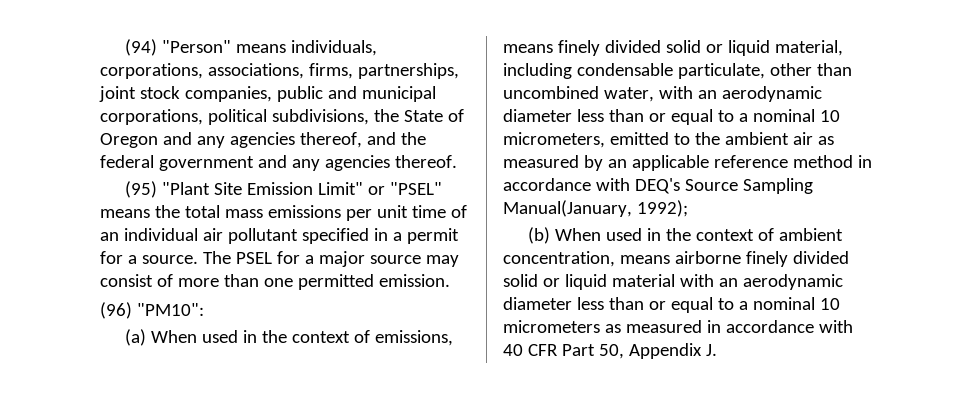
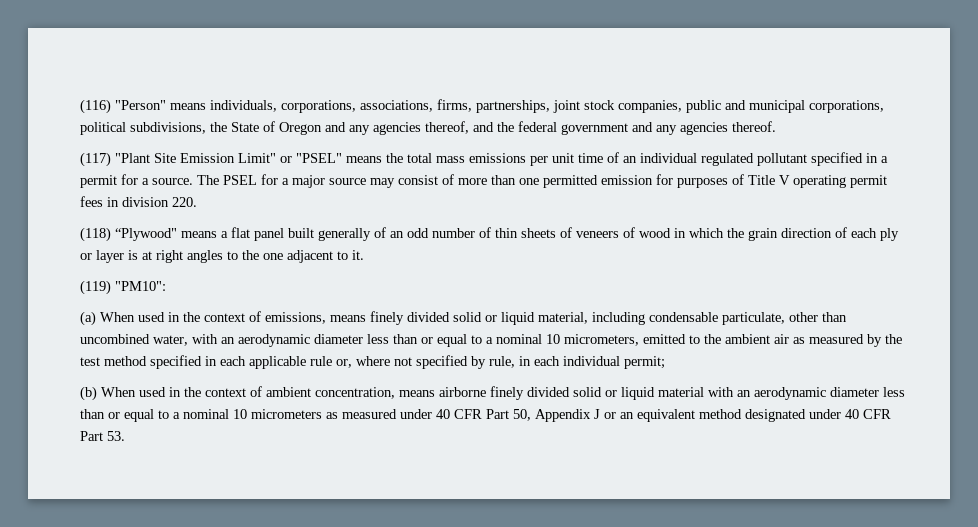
- (94) "Person" means individuals, corporations, associations, firms, partnerships, joint stock companies, public and municipal corporations, political subdivisions, the State of Oregon and any agencies thereof, and the federal government and any agencies thereof.
+ (116) "Person" means individuals, corporations, associations, firms, partnerships, joint stock companies, public and municipal corporations, political subdivisions, the State of Oregon and any agencies thereof, and the federal government and any agencies thereof.
- (95) "Plant Site Emission Limit" or "PSEL" means the total mass emissions per unit time of an individual air pollutant specified in a permit for a source.
+ (117) "Plant Site Emission Limit" or "PSEL" means the total mass emissions per unit time of an individual regulated pollutant specified in a permit for a source.
- The PSEL for a major source may consist of more than one permitted emission.
- (96) "PM10":
+ The PSEL for a major source may consist of more than one permitted emission for purposes of Title V operating permit fees in division 220.
+ (118) “Plywood" means a flat panel built generally of an odd number of thin sheets of veneers of wood in which the grain direction of each ply or layer is at right angles to the one adjacent to it.
+ (119) "PM10":
- (a) When used in the context of emissions, means finely divided solid or liquid material, including condensable particulate, other than uncombined water, with an aerodynamic diameter less than or equal to a nominal 10 micrometers, emitted to the ambient air as measured by an applicable reference method in accordance with DEQ's Source Sampling Manual(January, 1992);
+ (a) When used in the context of emissions, means finely divided solid or liquid material, including condensable particulate, other than uncombined water, with an aerodynamic diameter less than or equal to a nominal 10 micrometers, emitted to the ambient air as measured by the test method specified in each applicable rule or, where not specified by rule, in each individual permit;
- (b) When used in the context of ambient concentration, means airborne finely divided solid or liquid material with an aerodynamic diameter less than or equal to a nominal 10 micrometers as measured in accordance with 40 CFR Part 50, Appendix J.
+ (b) When used in the context of ambient concentration, means airborne finely divided solid or liquid material with an aerodynamic diameter less than or equal to a nominal 10 micrometers as measured under 40 CFR Part 50, Appendix J or an equivalent method designated under 40 CFR Part 53.

